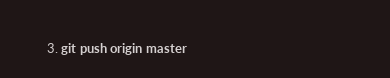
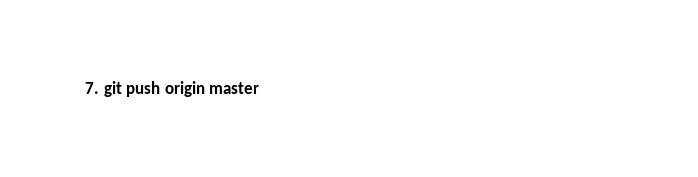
- 3. git push origin master
+ 7. git push origin master

